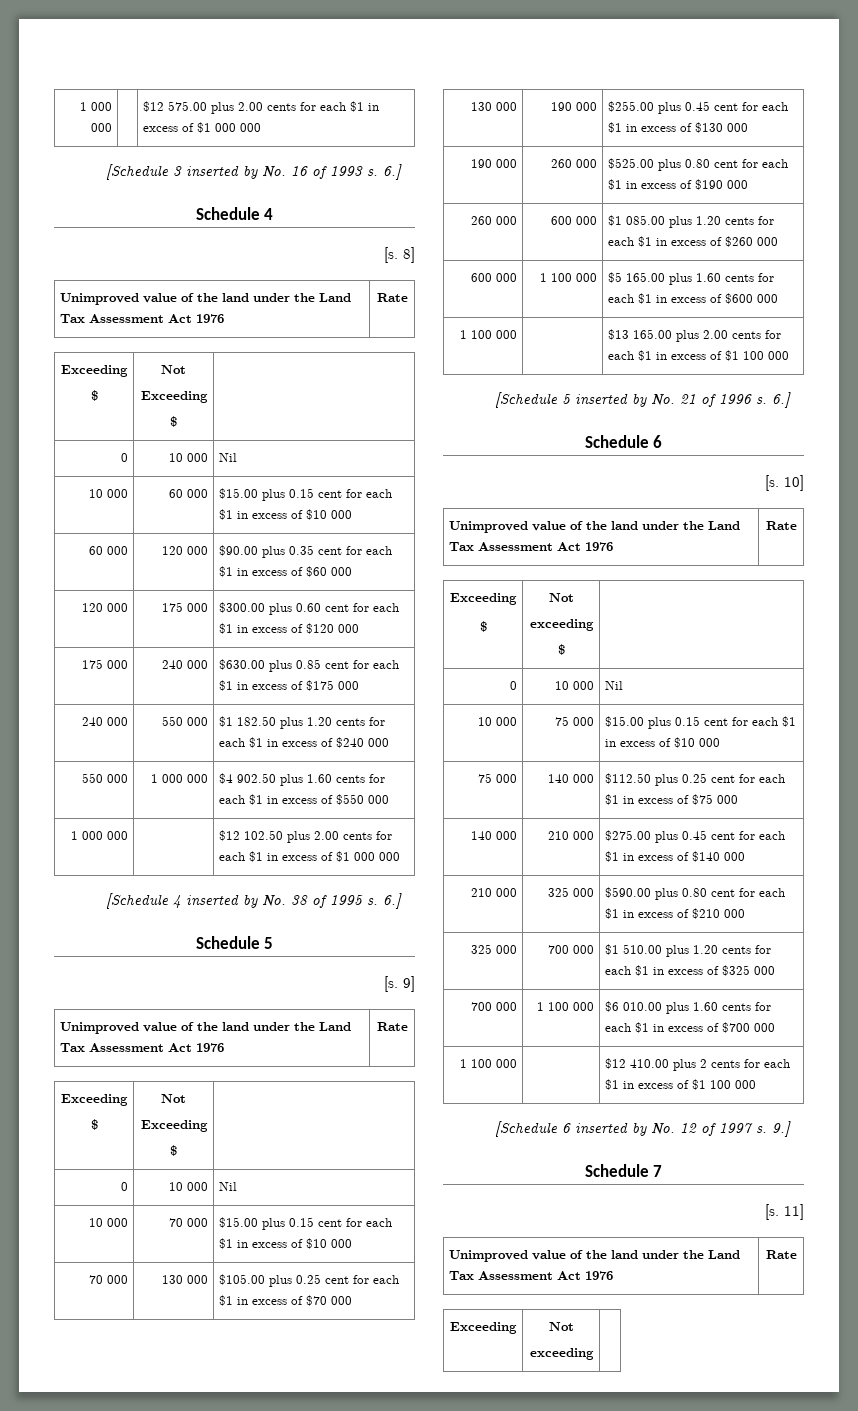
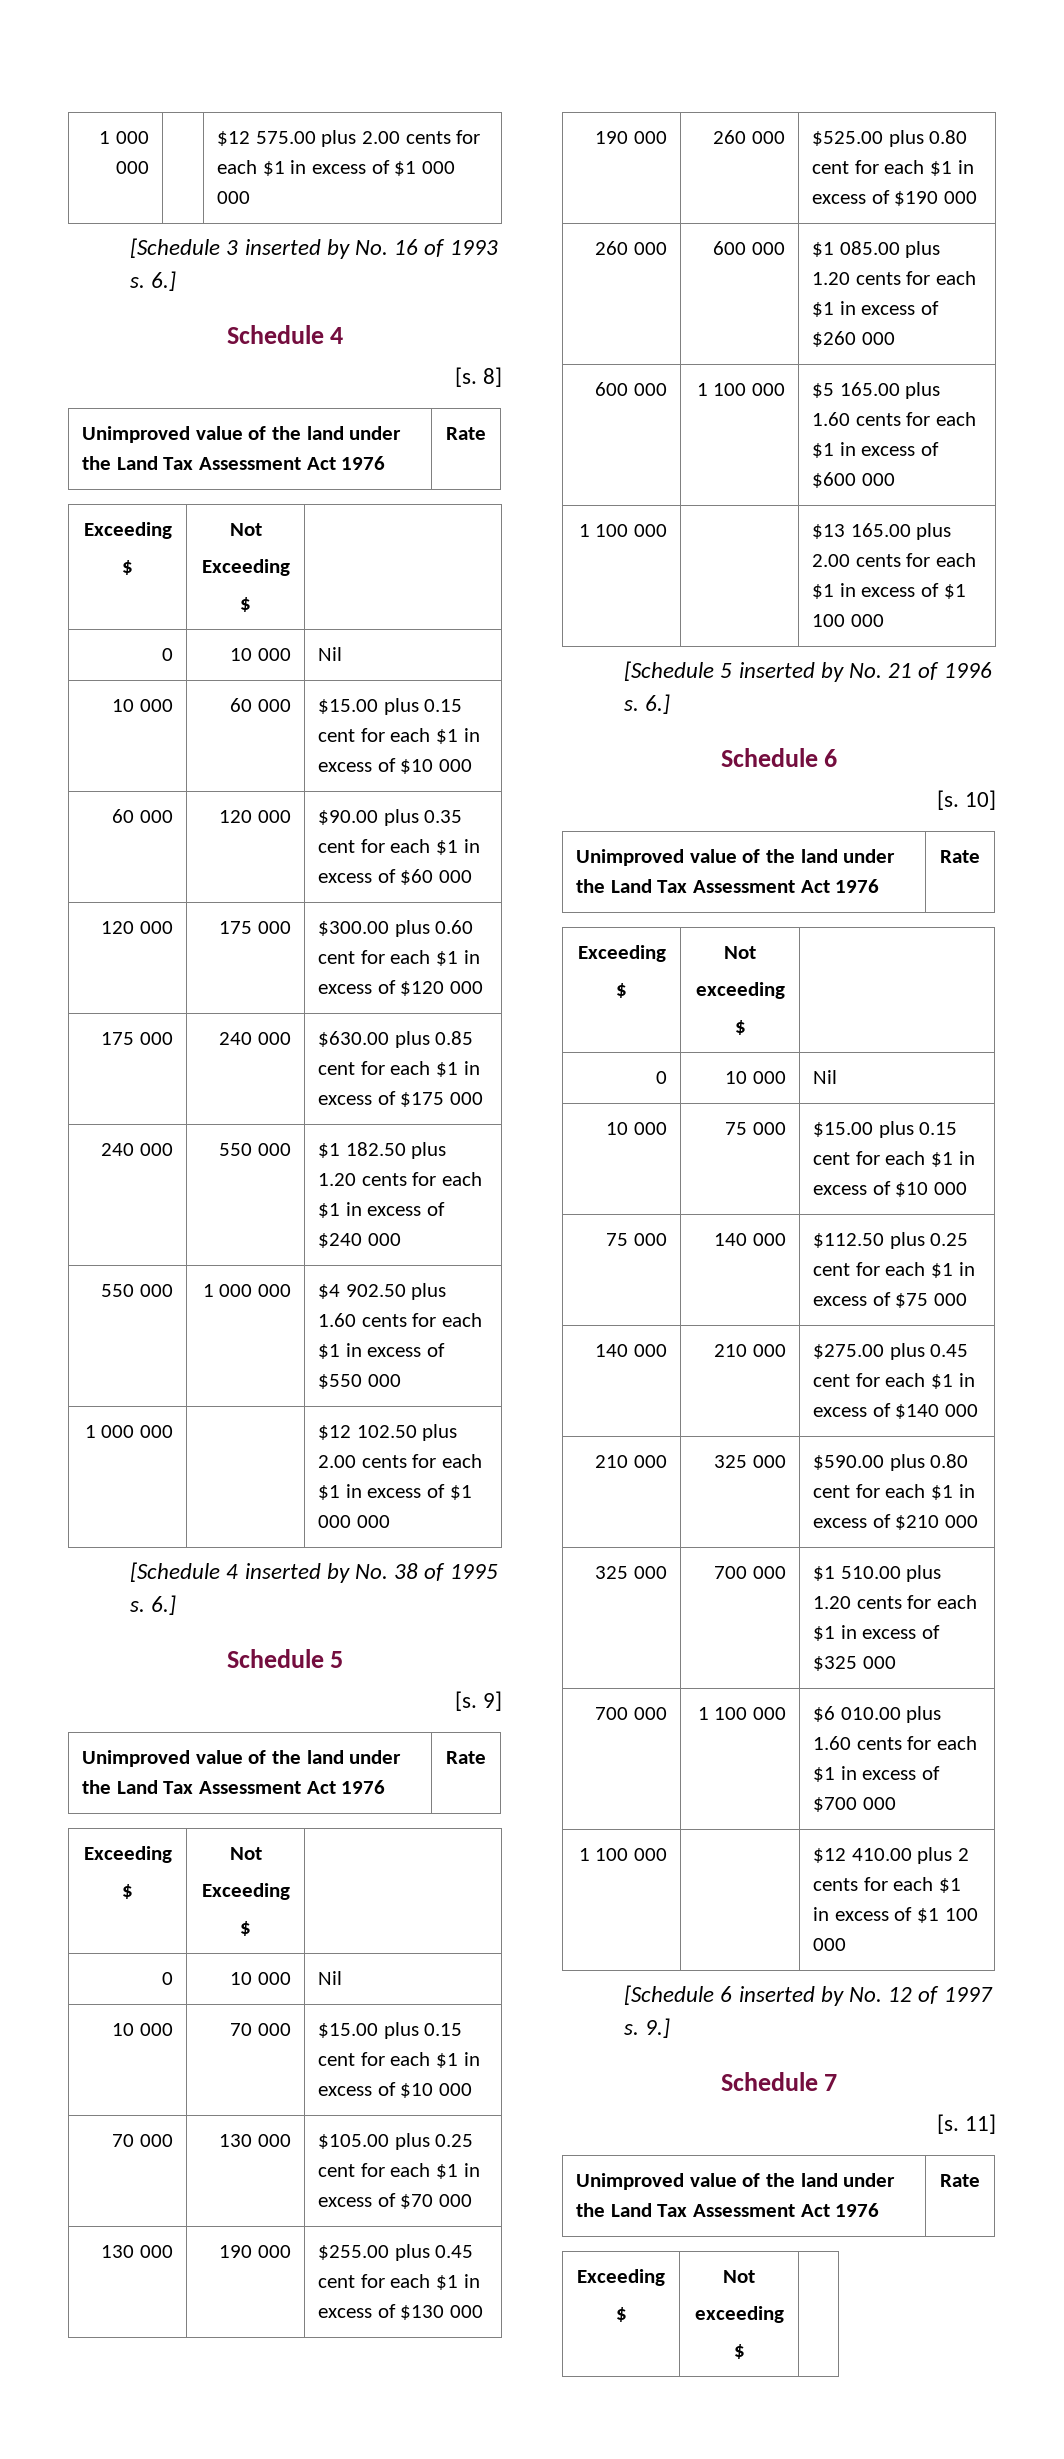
  11]
  Unimproved value of the land under the Land Tax Assessment Act 1976 | Rate
- Exceeding | Not
- exceeding |
+ Exceeding
+ $ | Not
+ exceeding
+ $ |

